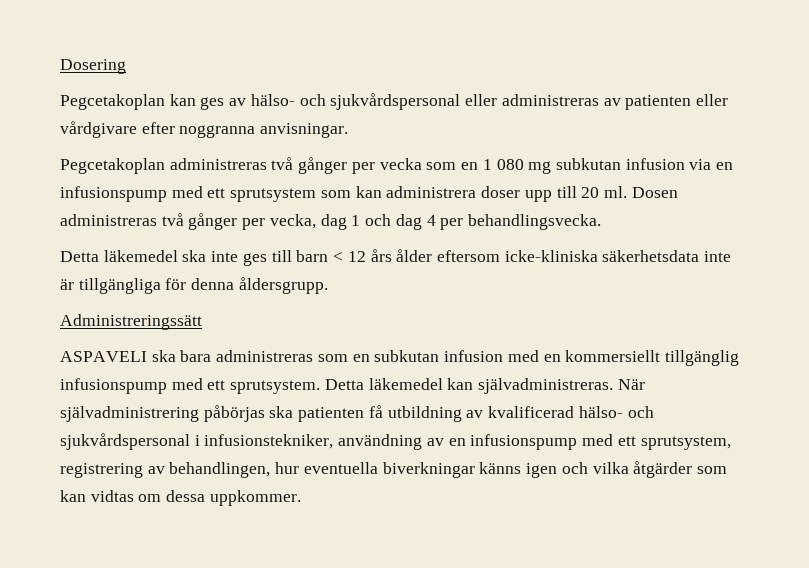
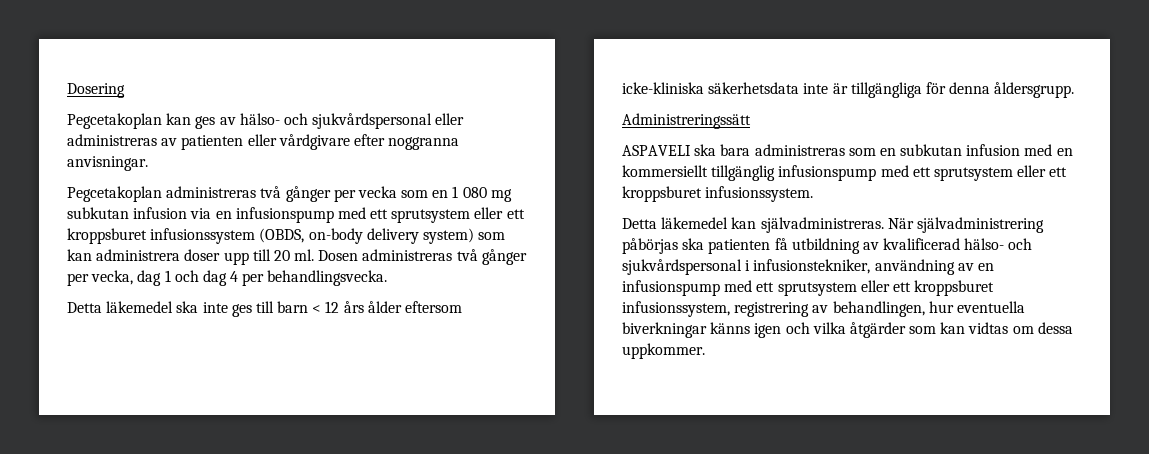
- Pegcetakoplan administreras två gånger per vecka som en 1 080 mg subkutan infusion via en infusionspump med ett sprutsystem som kan administrera doser upp till 20 ml.
+ Pegcetakoplan administreras två gånger per vecka som en 1 080 mg subkutan infusion via en infusionspump med ett sprutsystem eller ett kroppsburet infusionssystem (OBDS, on-body delivery system) som kan administrera doser upp till 20 ml.
- ASPAVELI ska bara administreras som en subkutan infusion med en kommersiellt tillgänglig infusionspump med ett sprutsystem. Detta läkemedel kan självadministreras.
+ ASPAVELI ska bara administreras som en subkutan infusion med en kommersiellt tillgänglig infusionspump med ett sprutsystem eller ett kroppsburet infusionssystem.
+ Detta läkemedel kan självadministreras.
- När självadministrering påbörjas ska patienten få utbildning av kvalificerad hälso- och sjukvårdspersonal i infusionstekniker, användning av en infusionspump med ett sprutsystem, registrering av behandlingen, hur eventuella biverkningar känns igen och vilka åtgärder som kan vidtas om dessa uppkommer.
+ När självadministrering påbörjas ska patienten få utbildning av kvalificerad hälso- och sjukvårdspersonal i infusionstekniker, användning av en infusionspump med ett sprutsystem eller ett kroppsburet infusionssystem, registrering av behandlingen, hur eventuella biverkningar känns igen och vilka åtgärder som kan vidtas om dessa uppkommer.

